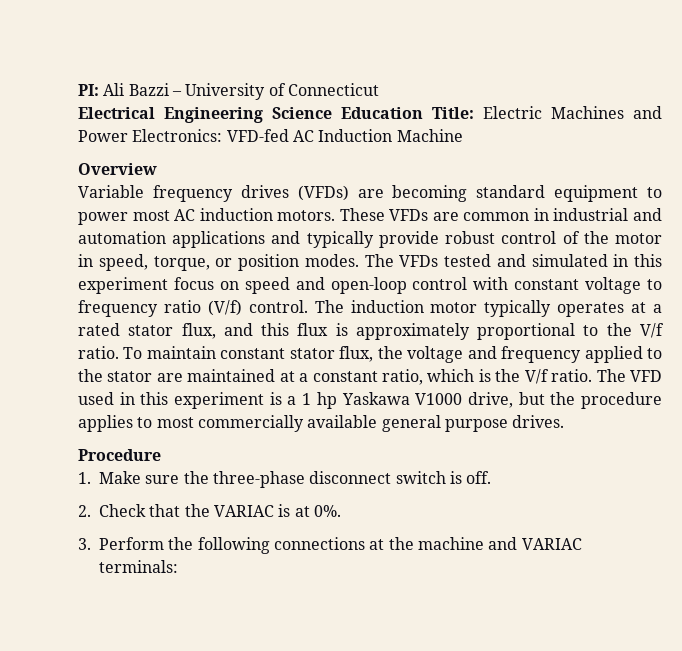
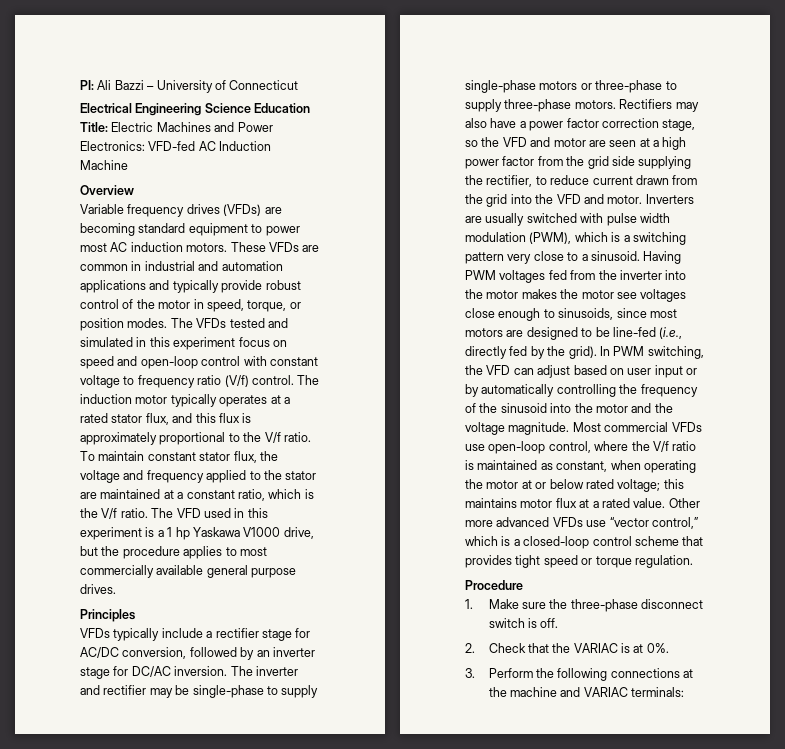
+ Principles
+ VFDs typically include a rectifier stage for AC/DC conversion, followed by an inverter stage for DC/AC inversion. The inverter and rectifier may be single-phase to supply single-phase motors or three-phase to supply three-phase motors. Rectifiers may also have a power factor correction stage, so the VFD and motor are seen at a high power factor from the grid side supplying the rectifier, to reduce current drawn from the grid into the VFD and motor. Inverters are usually switched with pulse width modulation (PWM), which is a switching pattern very close to a sinusoid. Having PWM voltages fed from the inverter into the motor makes the motor see voltages close enough to sinusoids, since most motors are designed to be line-fed (i.e., directly fed by the grid). In PWM switching, the VFD can adjust based on user input or by automatically controlling the frequency of the sinusoid into the motor and the voltage magnitude. Most commercial VFDs use open-loop control, where the V/f ratio is maintained as constant, when operating the motor at or below rated voltage; this maintains motor flux at a rated value. Other more advanced VFDs use “vector control,” which is a closed-loop control scheme that provides tight speed or torque regulation.

